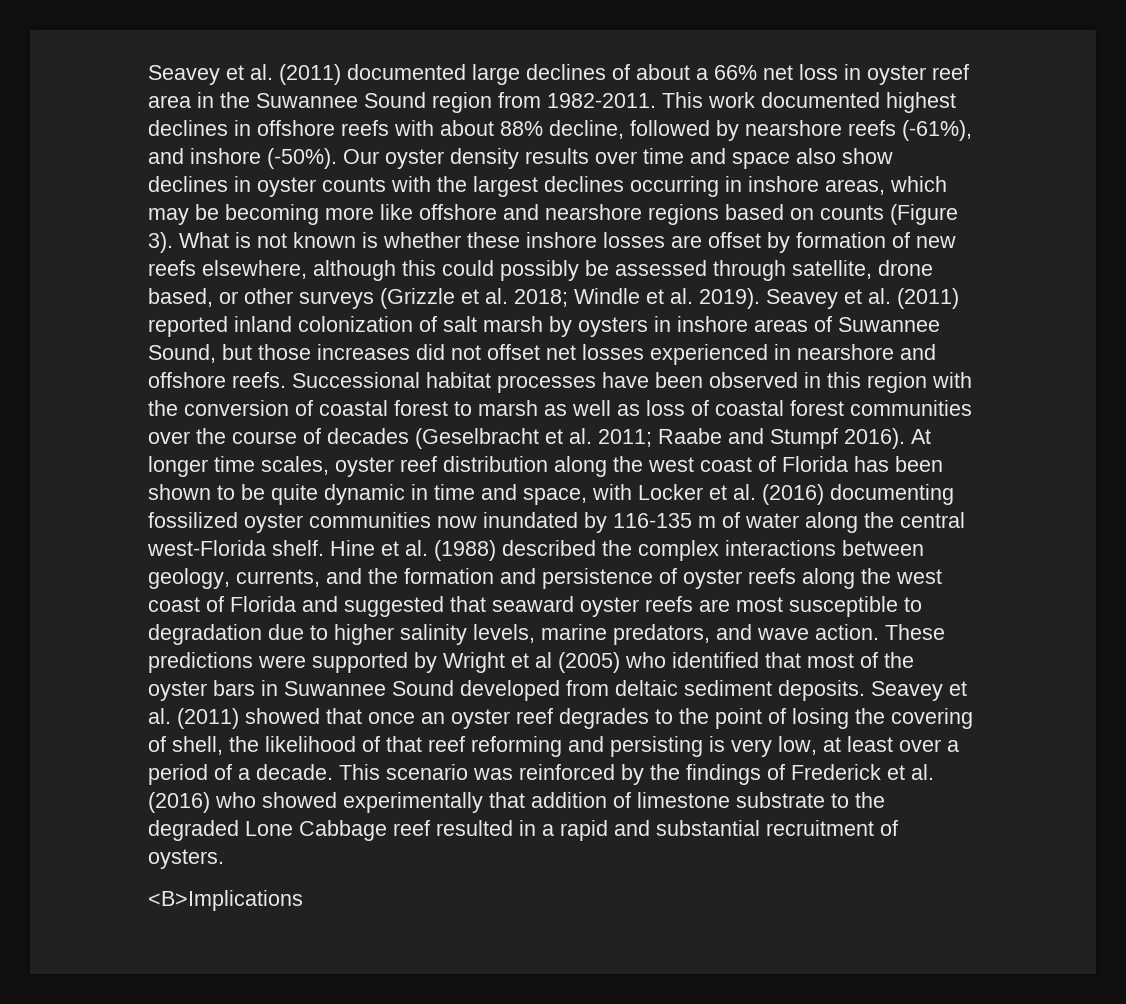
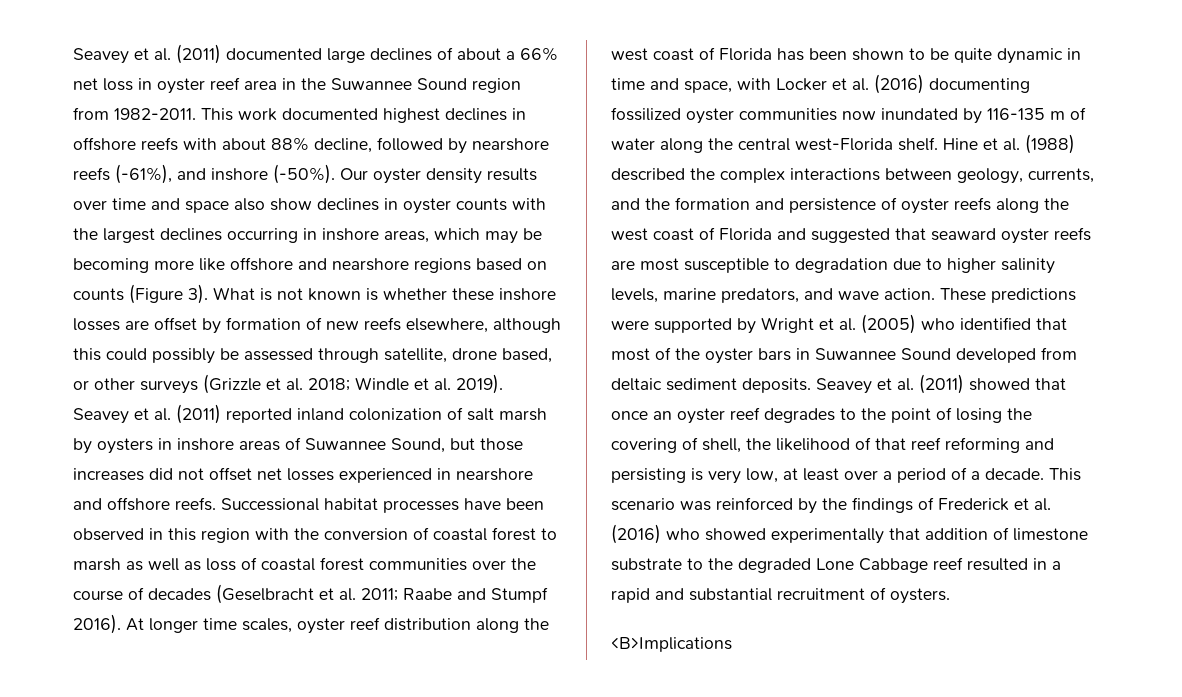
- These predictions were supported by Wright et al (2005) who identified that most of the oyster bars in Suwannee Sound developed from deltaic sediment deposits.
+ These predictions were supported by Wright et al. (2005) who identified that most of the oyster bars in Suwannee Sound developed from deltaic sediment deposits.

